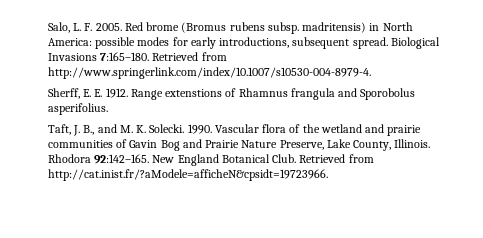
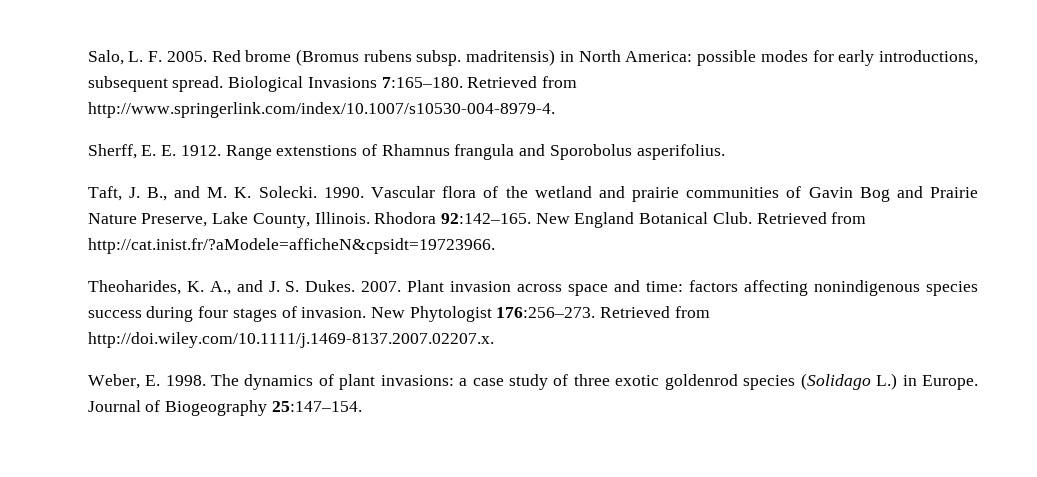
+ Theoharides, K. A., and J. S. Dukes. 2007. Plant invasion across space and time: factors affecting nonindigenous species success during four stages of invasion. New Phytologist 176:256–273. Retrieved from http://doi.wiley.com/10.1111/j.1469-8137.2007.02207.x.
+ Weber, E. 1998. The dynamics of plant invasions: a case study of three exotic goldenrod species (Solidago L.) in Europe. Journal of Biogeography 25:147–154.

